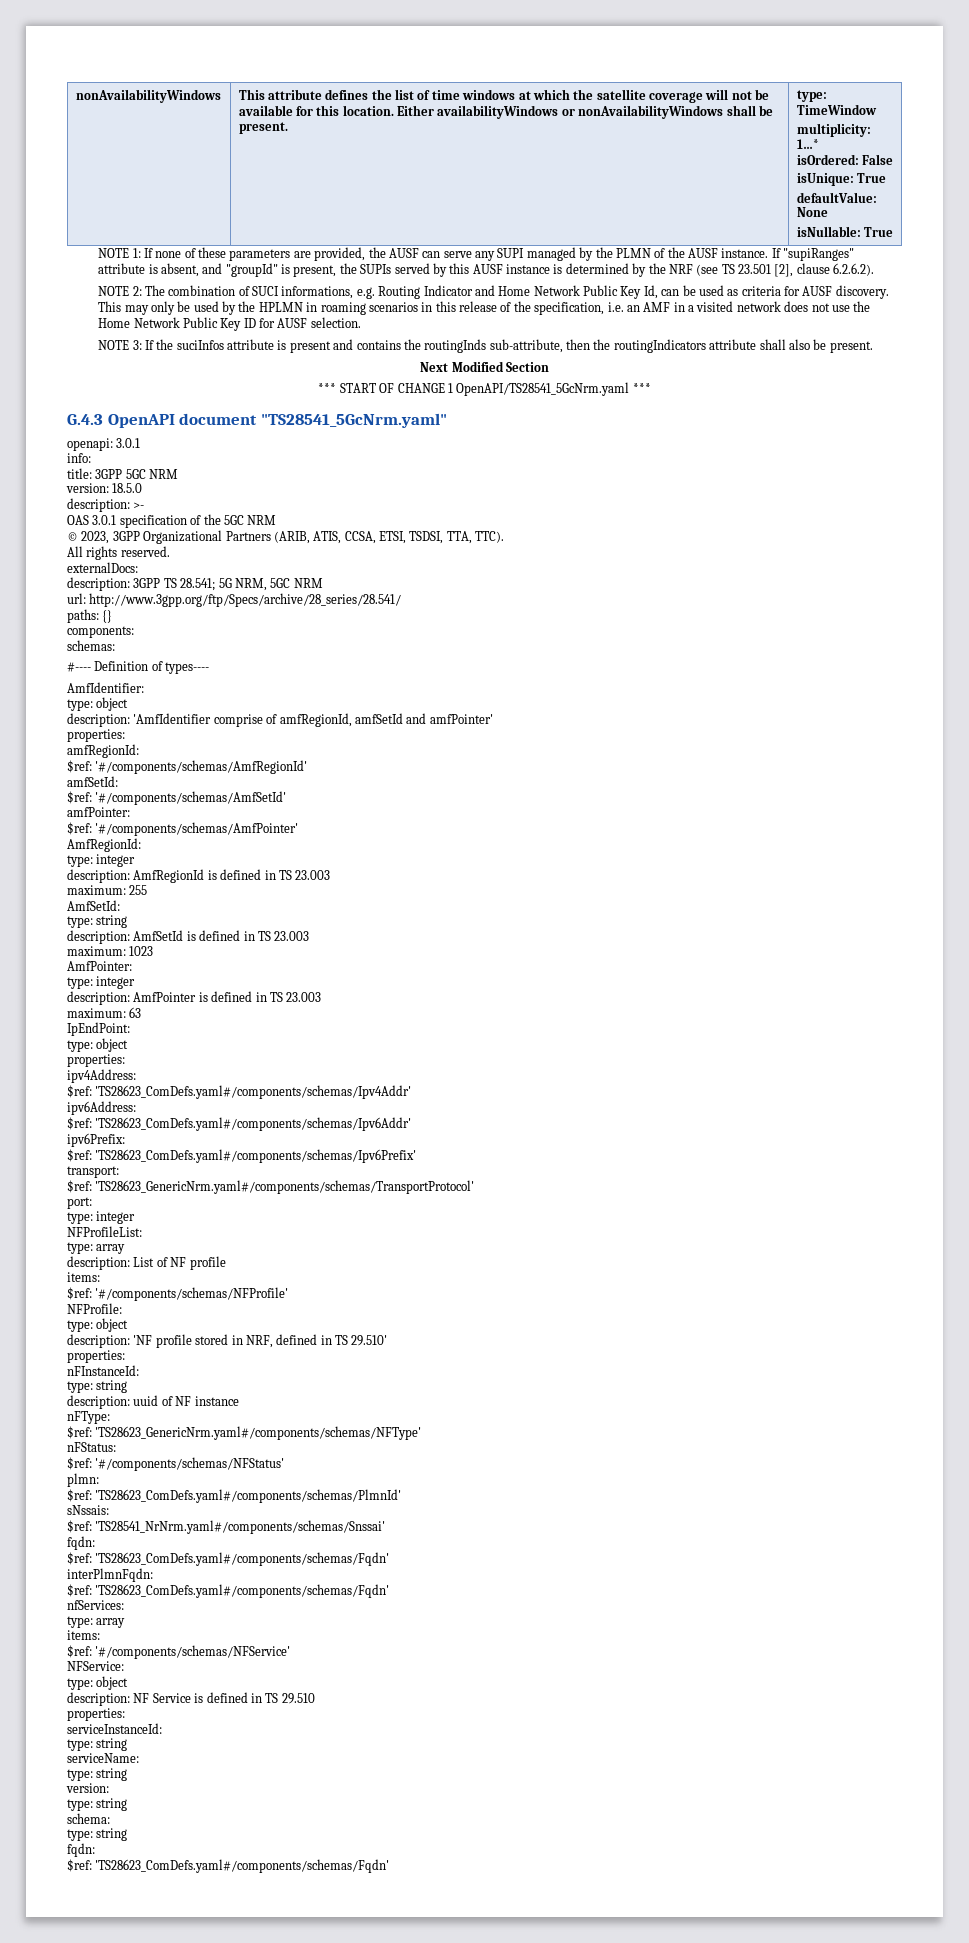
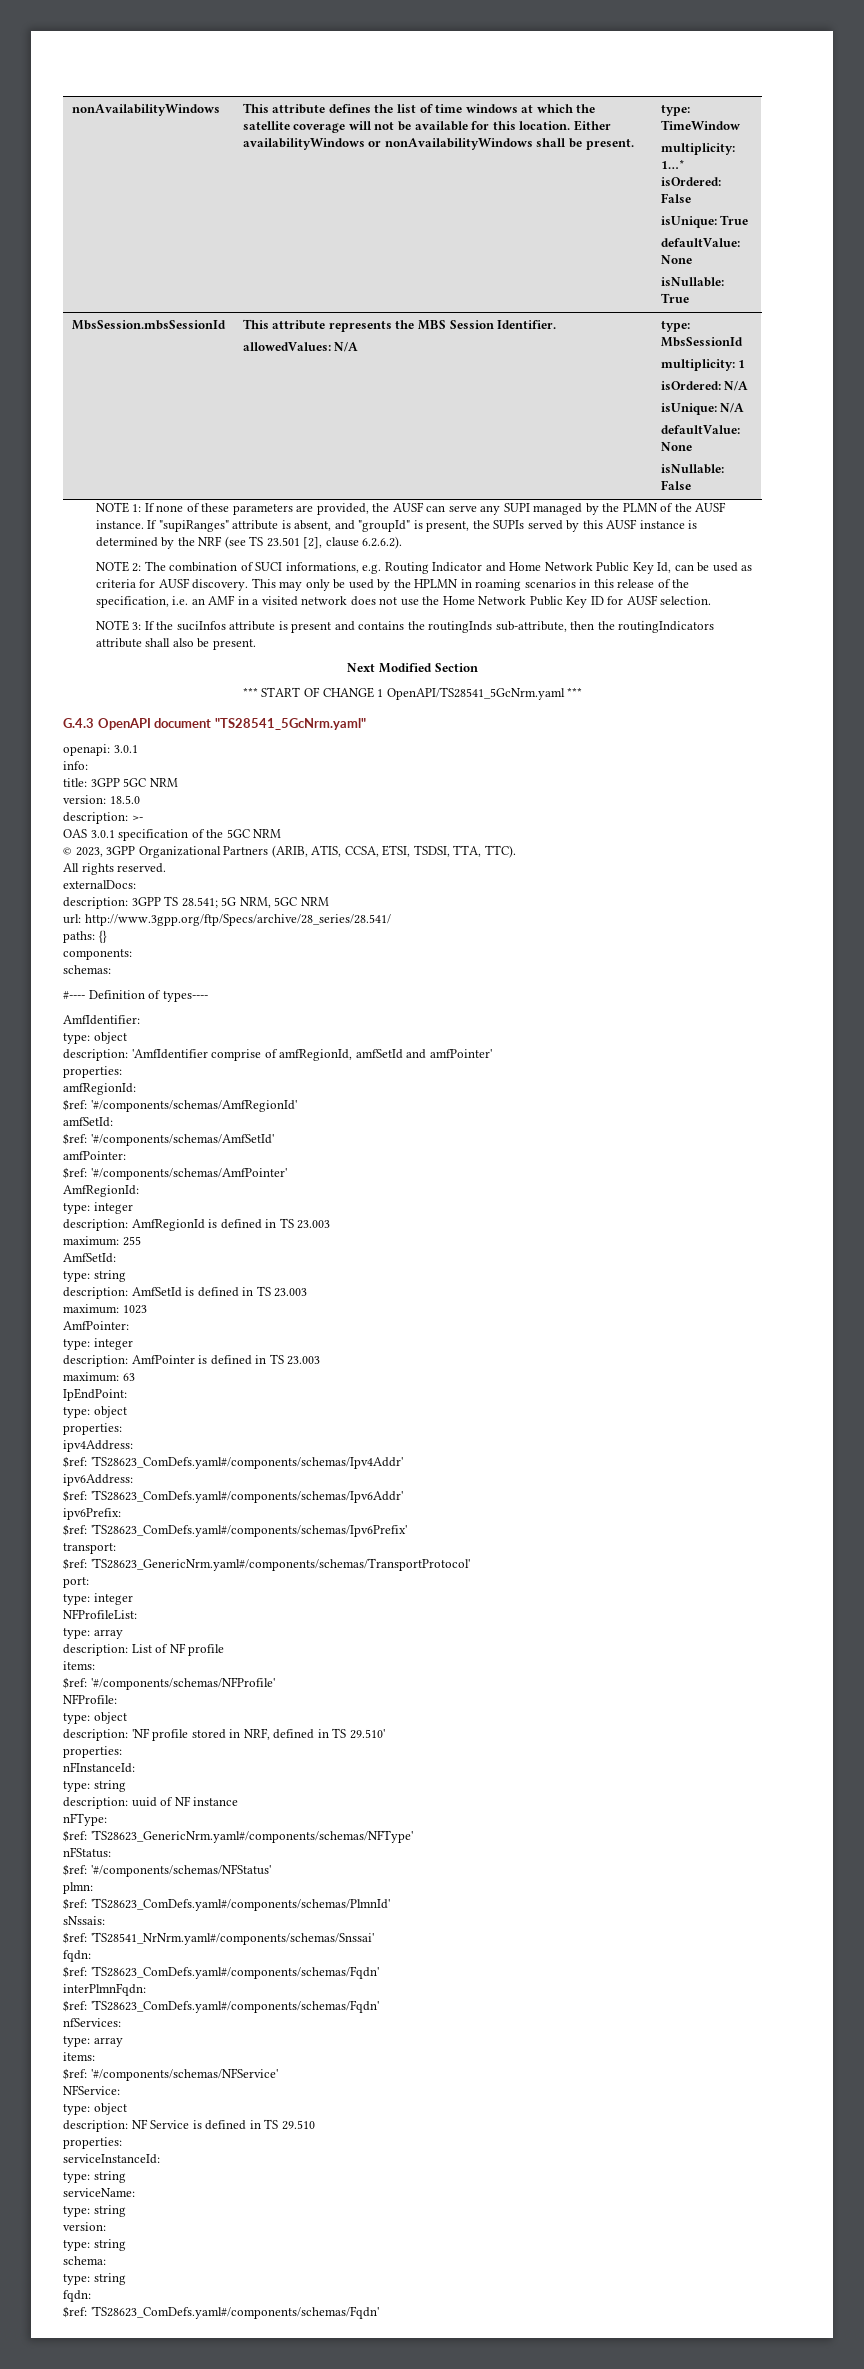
+ MbsSession.mbsSessionId | This attribute represents the MBS Session Identifier.
+ allowedValues: N/A | type: MbsSessionId
+ multiplicity: 1
+ isOrdered: N/A
+ isUnique: N/A
+ defaultValue: None
+ isNullable: False

